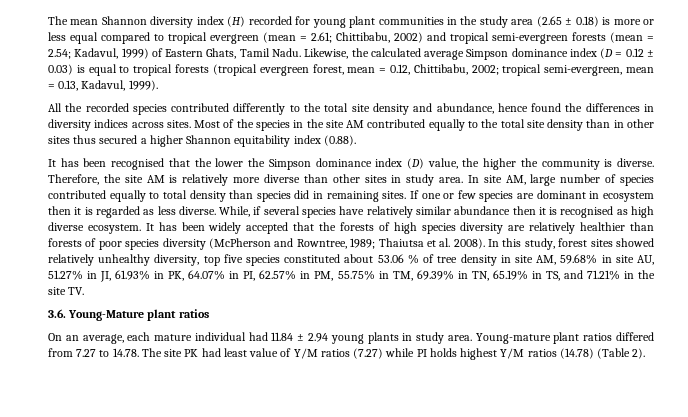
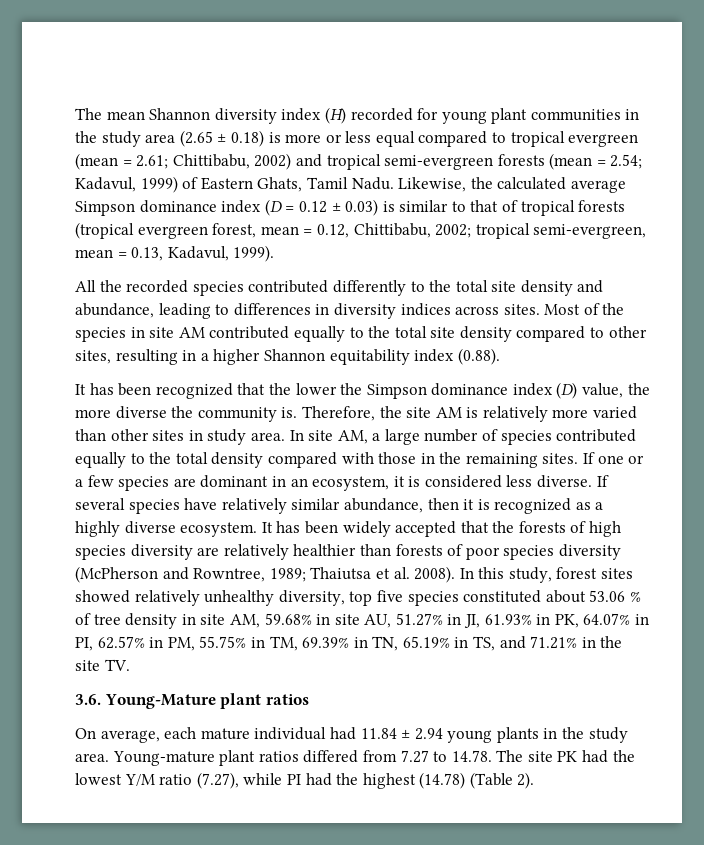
- Likewise, the calculated average Simpson dominance index (D = 0.12 ± 0.03) is equal to tropical forests (tropical evergreen forest, mean = 0.12, Chittibabu, 2002; tropical semi-evergreen, mean = 0.13, Kadavul, 1999).
+ Likewise, the calculated average Simpson dominance index (D = 0.12 ± 0.03) is similar to that of tropical forests (tropical evergreen forest, mean = 0.12, Chittibabu, 2002; tropical semi-evergreen, mean = 0.13, Kadavul, 1999).
- All the recorded species contributed differently to the total site density and abundance, hence found the differences in diversity indices across sites.
+ All the recorded species contributed differently to the total site density and abundance, leading to differences in diversity indices across sites.
- Most of the species in the site AM contributed equally to the total site density than in other sites thus secured a higher Shannon equitability index (0.88).
+ Most of the species in site AM contributed equally to the total site density compared to other sites, resulting in a higher Shannon equitability index (0.88).
- It has been recognised that the lower the Simpson dominance index (D) value, the higher the community is diverse.
+ It has been recognized that the lower the Simpson dominance index (D) value, the more diverse the community is.
- Therefore, the site AM is relatively more diverse than other sites in study area.
+ Therefore, the site AM is relatively more varied than other sites in study area.
- In site AM, large number of species contributed equally to total density than species did in remaining sites.
+ In site AM, a large number of species contributed equally to the total density compared with those in the remaining sites.
- If one or few species are dominant in ecosystem then it is regarded as less diverse. While, if several species have relatively similar abundance then it is recognised as high diverse ecosystem.
+ If one or a few species are dominant in an ecosystem, it is considered less diverse. If several species have relatively similar abundance, then it is recognized as a highly diverse ecosystem.
- On an average, each mature individual had 11.84 ± 2.94 young plants in study area.
+ On average, each mature individual had 11.84 ± 2.94 young plants in the study area.
- Young-mature plant ratios differed from 7.27 to 14.78. The site PK had least value of Y/M ratios (7.27) while PI holds highest Y/M ratios (14.78) (Table 2).
+ Young-mature plant ratios differed from 7.27 to 14.78. The site PK had the lowest Y/M ratio (7.27), while PI had the highest (14.78) (Table 2).

